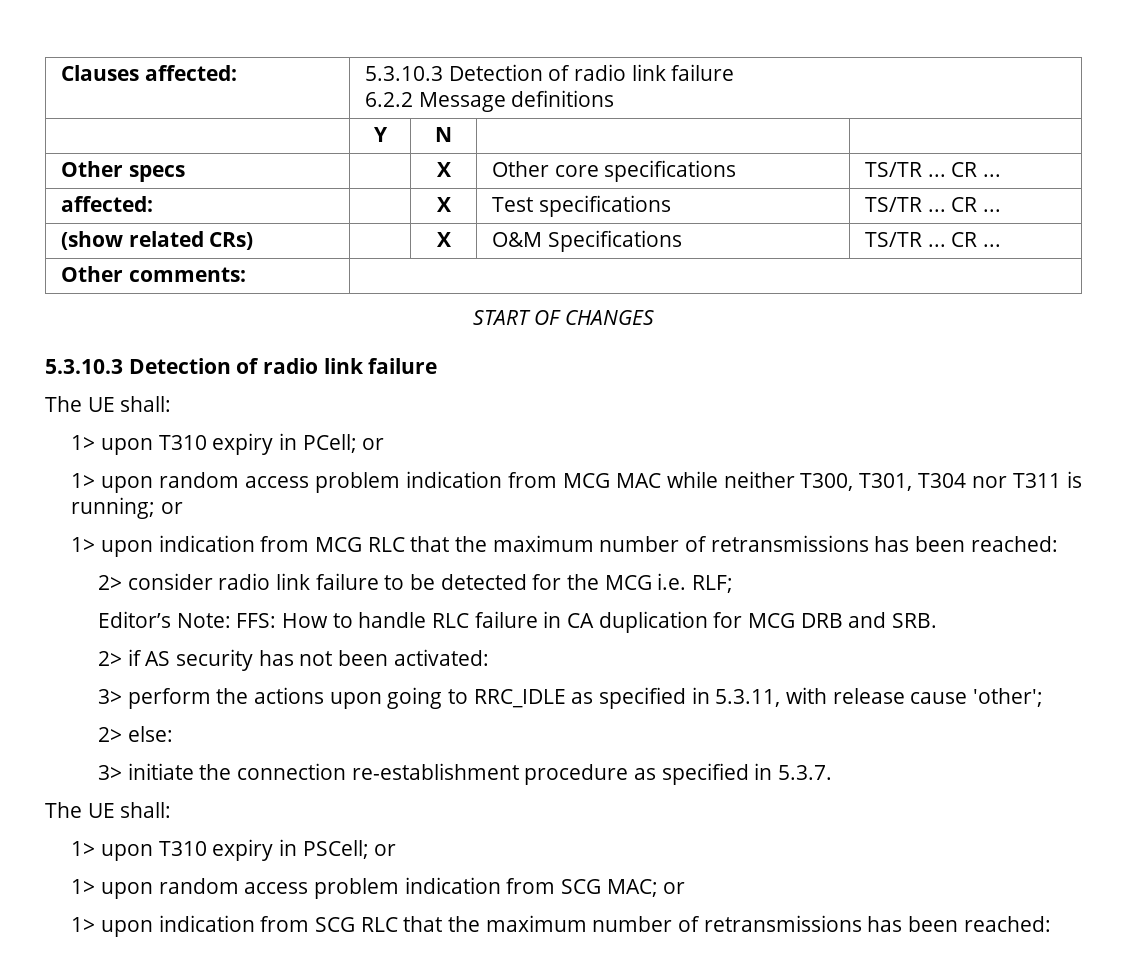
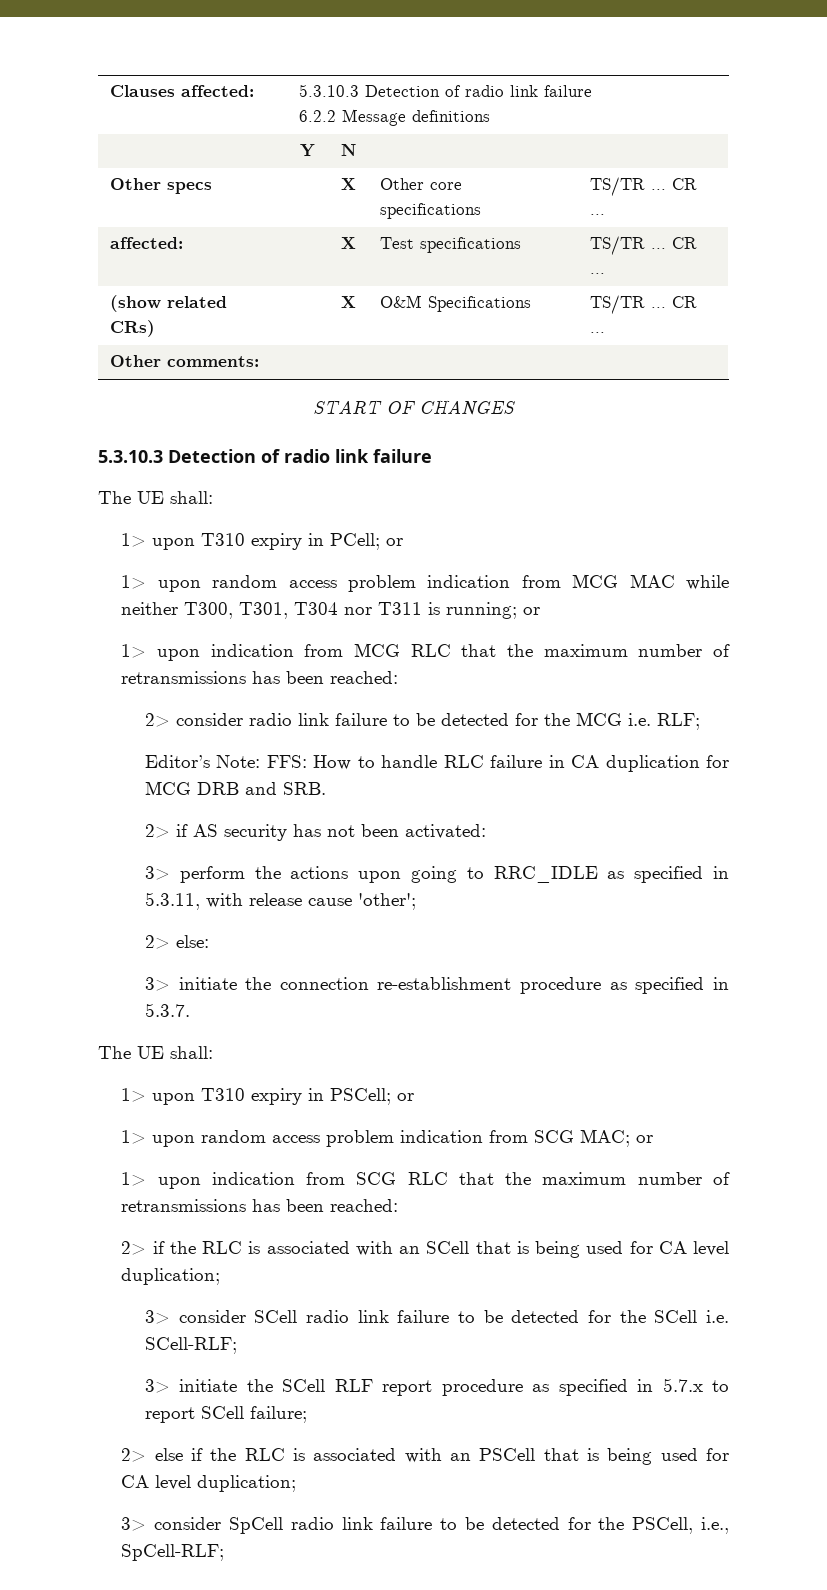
+ 2> if the RLC is associated with an SCell that is being used for CA level duplication;
+ 3> consider SCell radio link failure to be detected for the SCell i.e. SCell-RLF;
+ 3> initiate the SCell RLF report procedure as specified in 5.7.x to report SCell failure;
+ 2> else if the RLC is associated with an PSCell that is being used for CA level duplication;
+ 3> consider SpCell radio link failure to be detected for the PSCell, i.e., SpCell-RLF;

